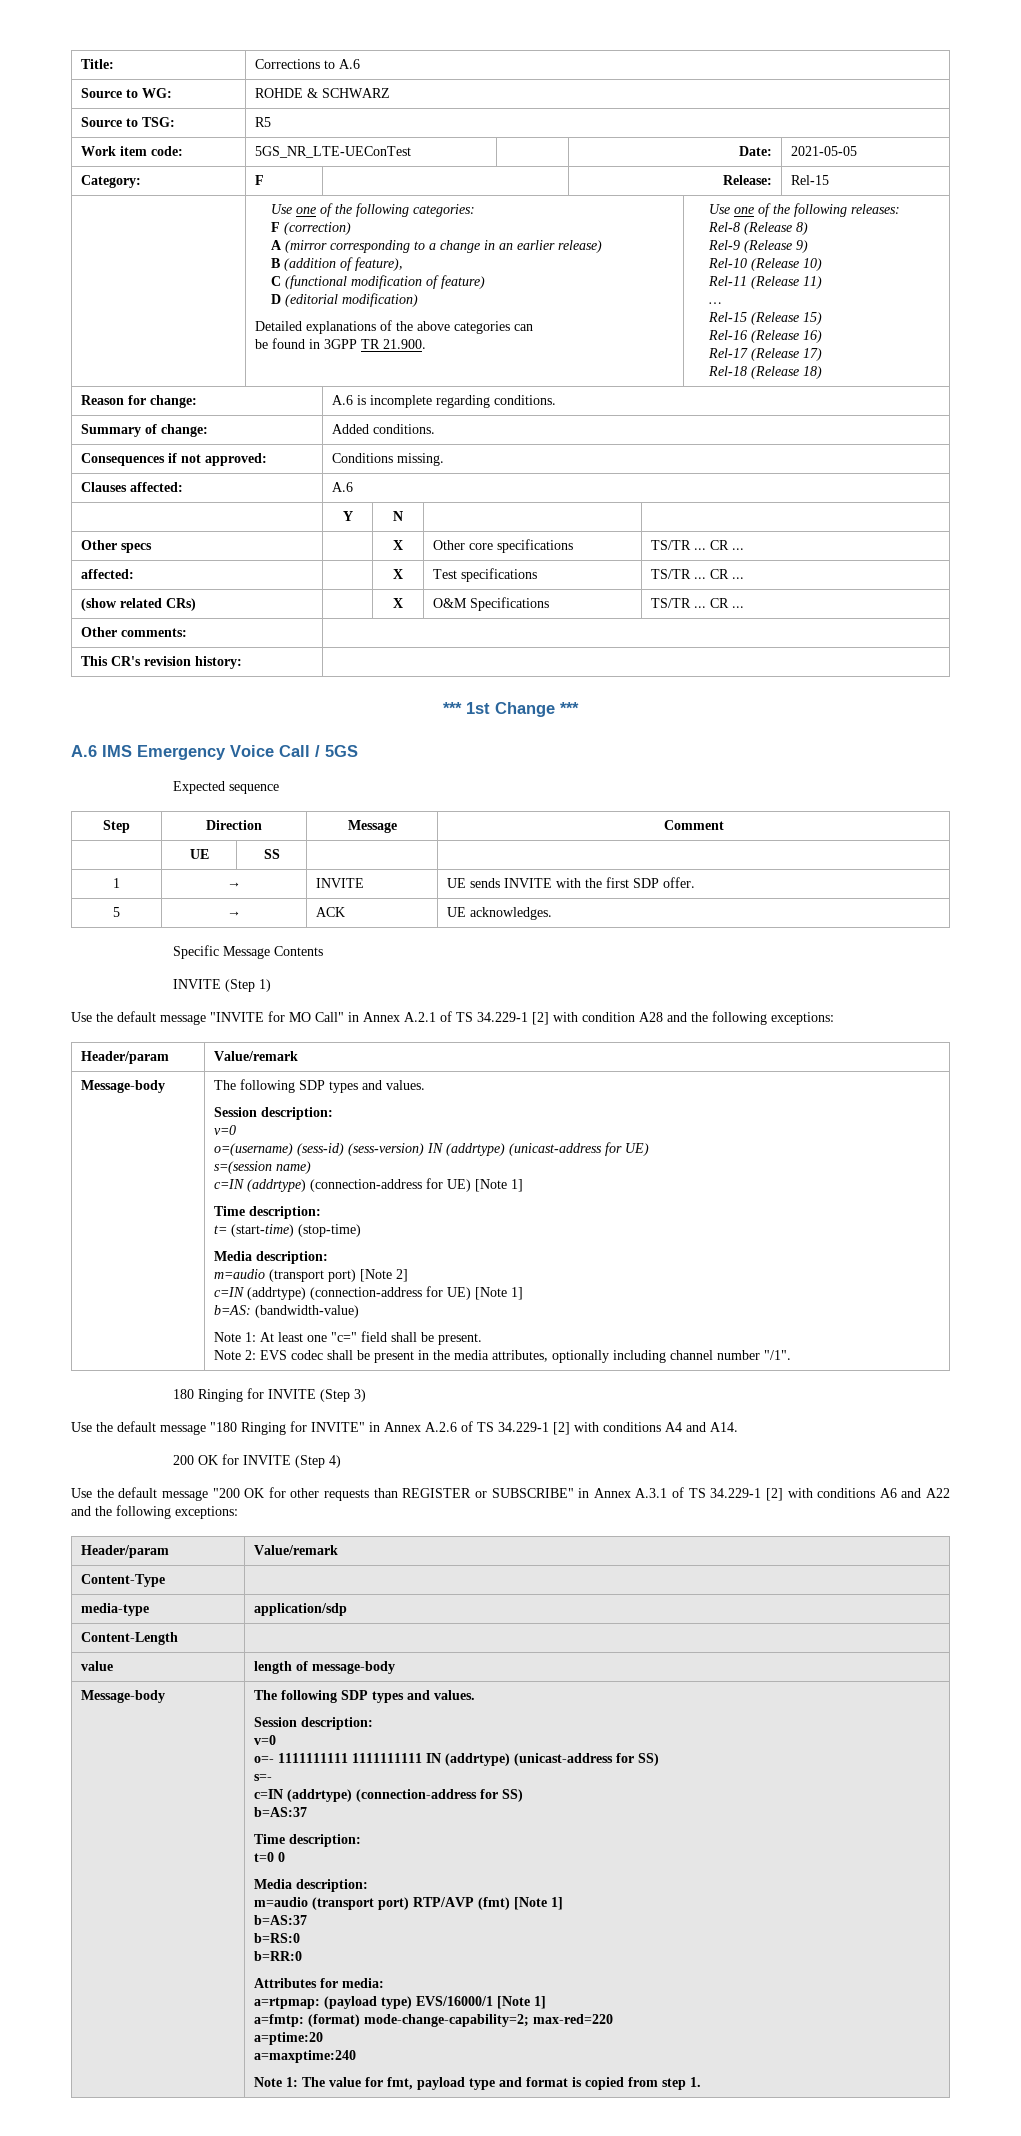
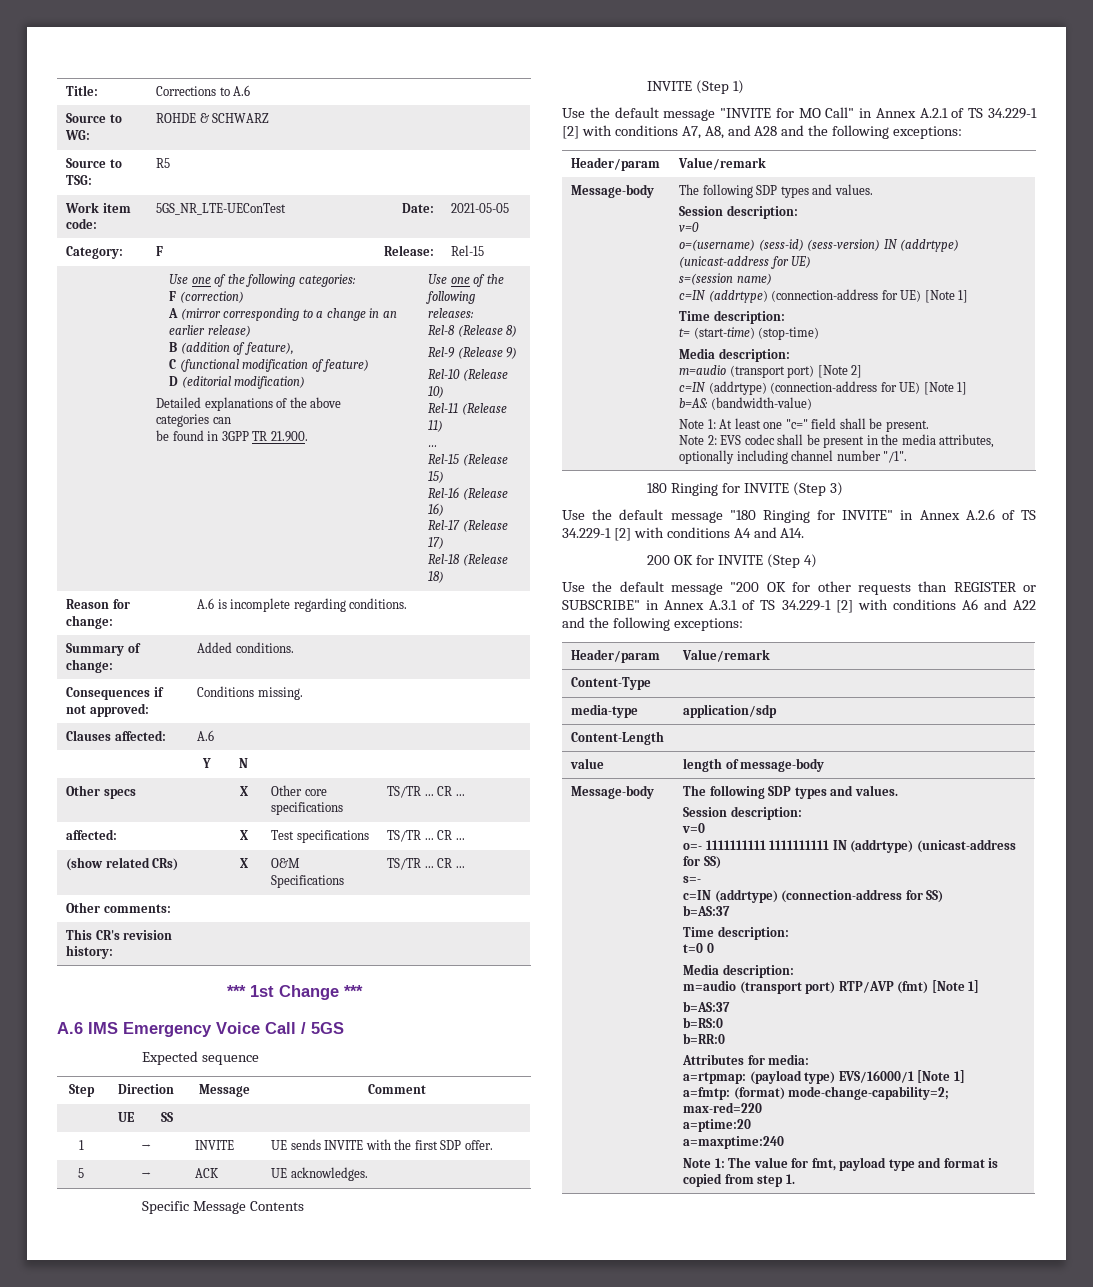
- Use the default message "INVITE for MO Call" in Annex A.2.1 of TS 34.229-1 [2] with condition A28 and the following exceptions:
+ Use the default message "INVITE for MO Call" in Annex A.2.1 of TS 34.229-1 [2] with conditions A7, A8, and A28 and the following exceptions:

